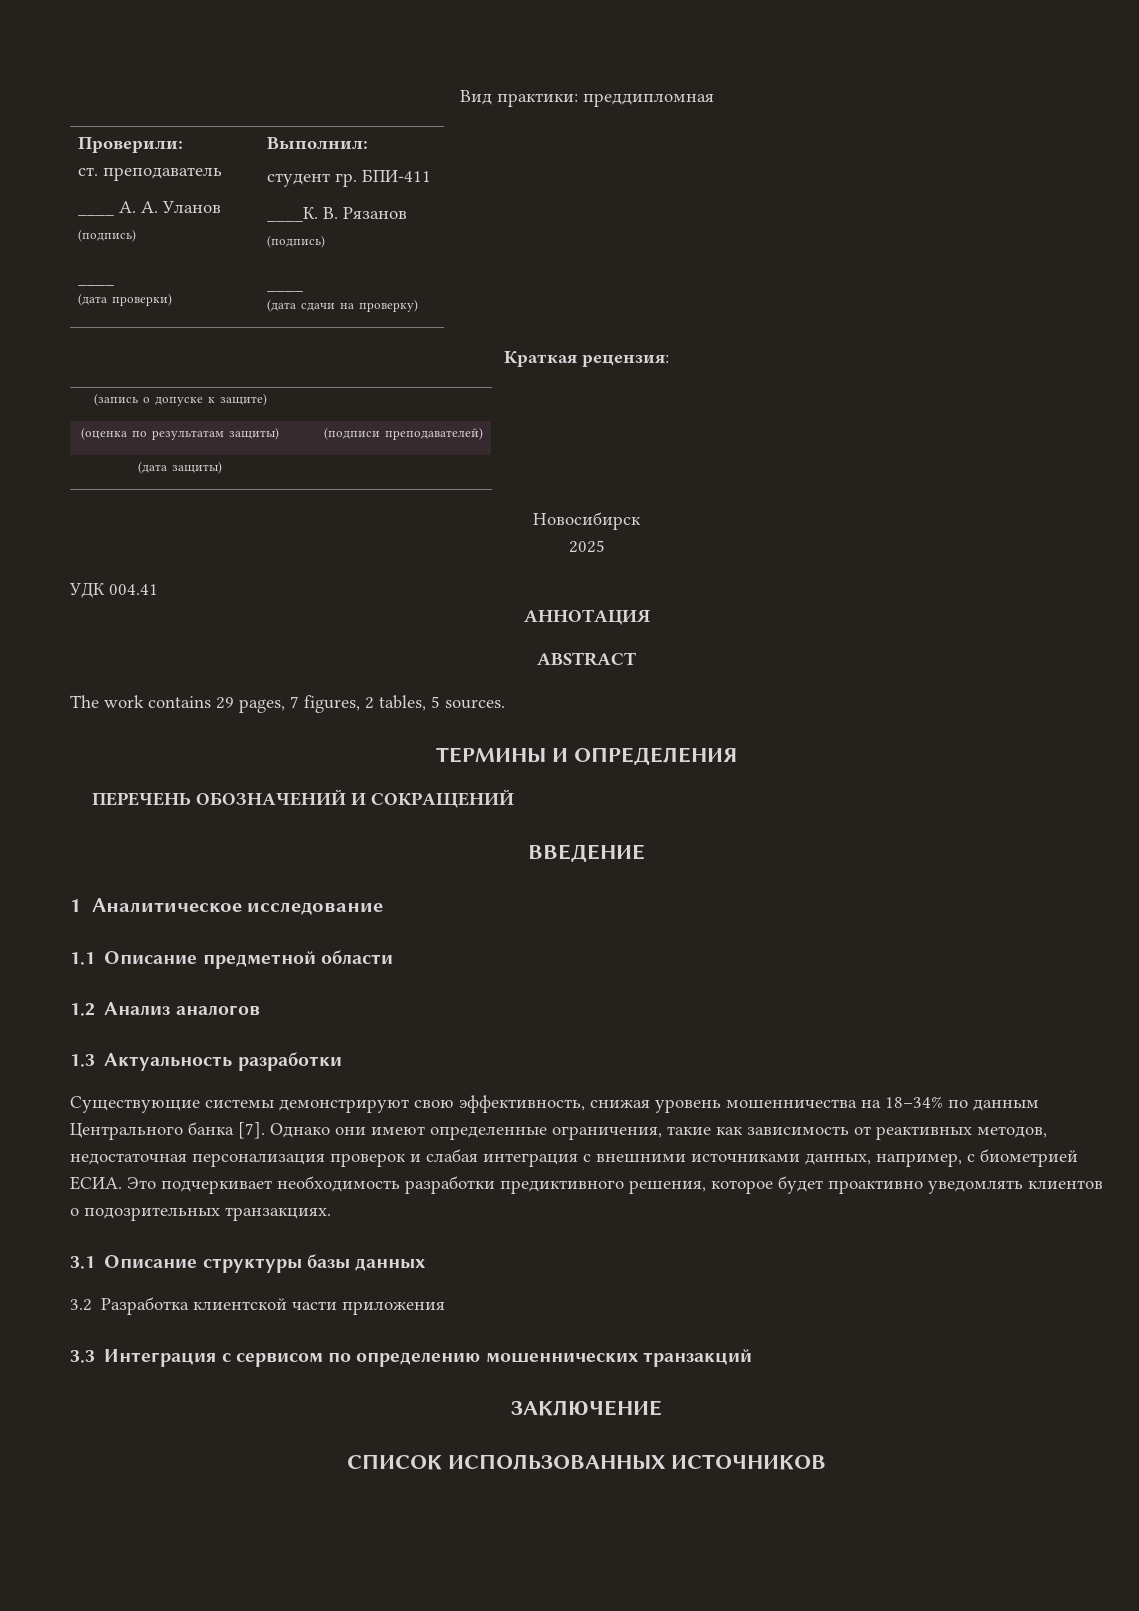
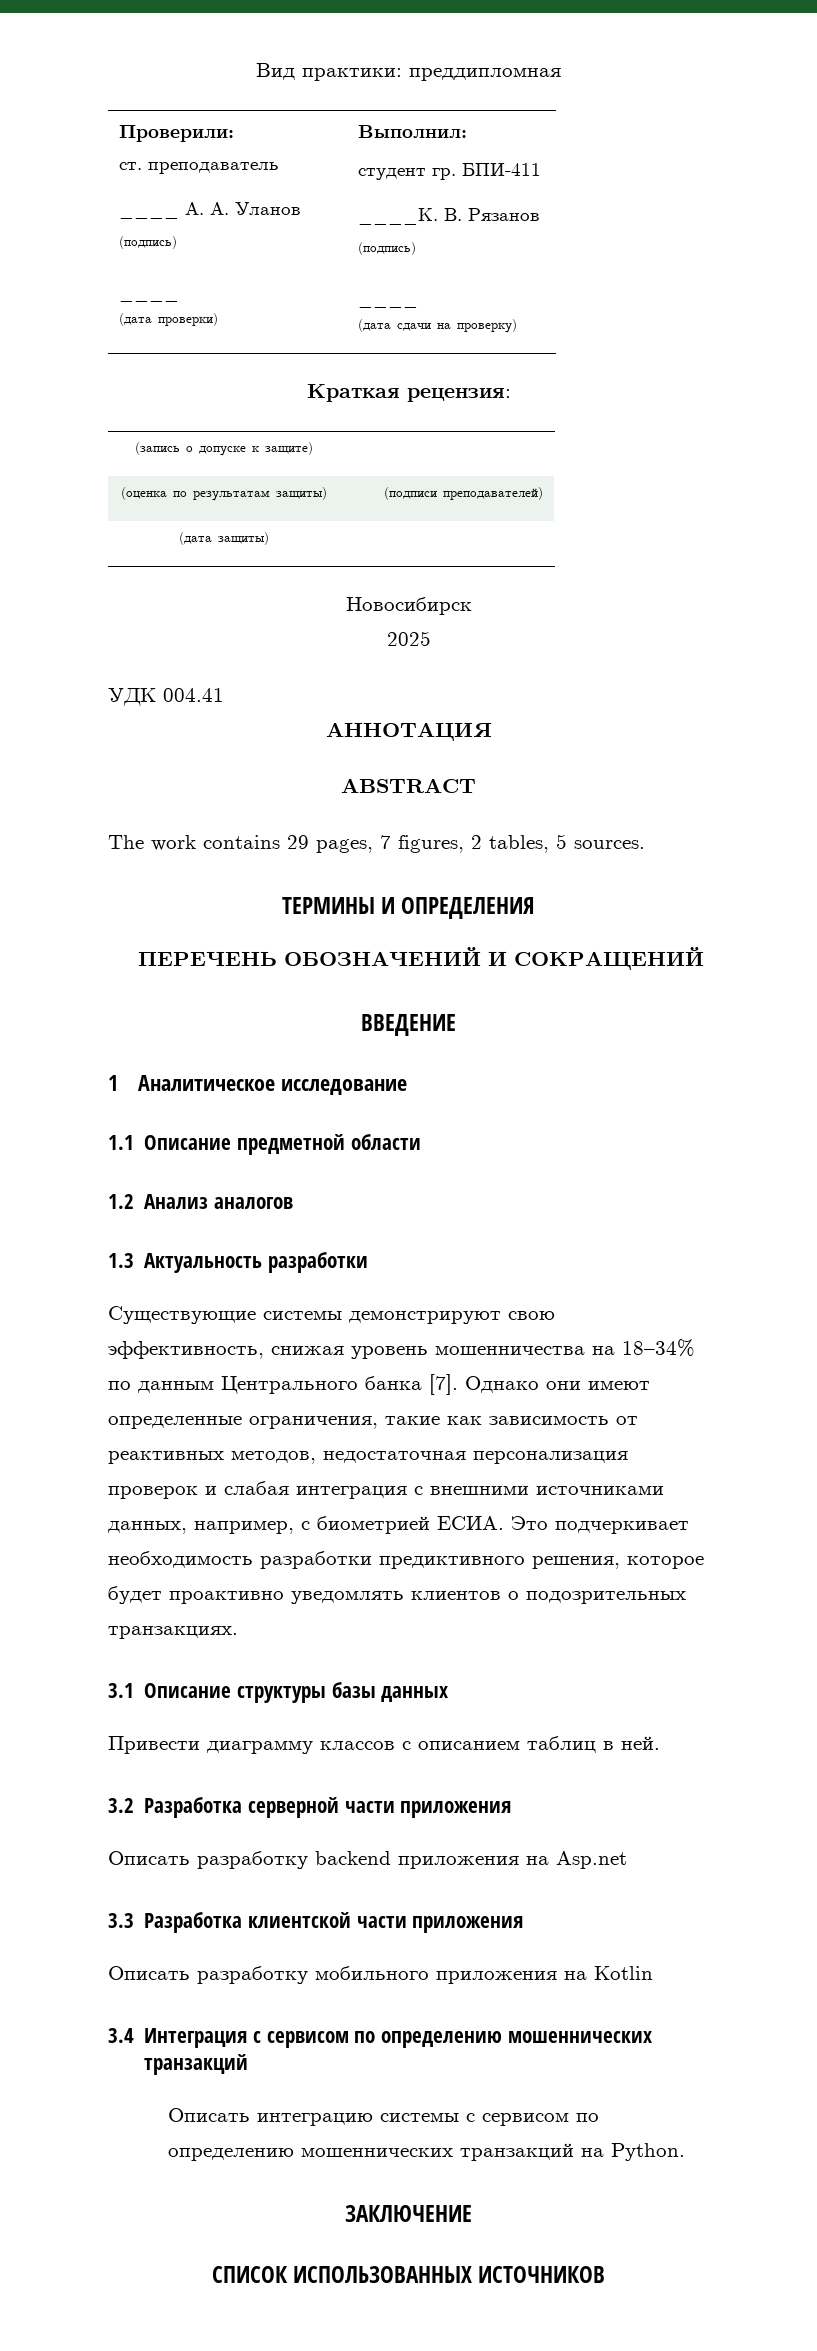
- 3.2 Разработка клиентской части приложения
- 3.3 Интеграция с сервисом по определению мошеннических транзакций
+ Привести диаграмму классов с описанием таблиц в ней.
+ 3.2 Разработка серверной части приложения
+ Описать разработку backend приложения на Asp.net
+ 3.3 Разработка клиентской части приложения
+ Описать разработку мобильного приложения на Kotlin
+ 3.4 Интеграция с сервисом по определению мошеннических транзакций
+ Описать интеграцию системы с сервисом по определению мошеннических транзакций на Python.

